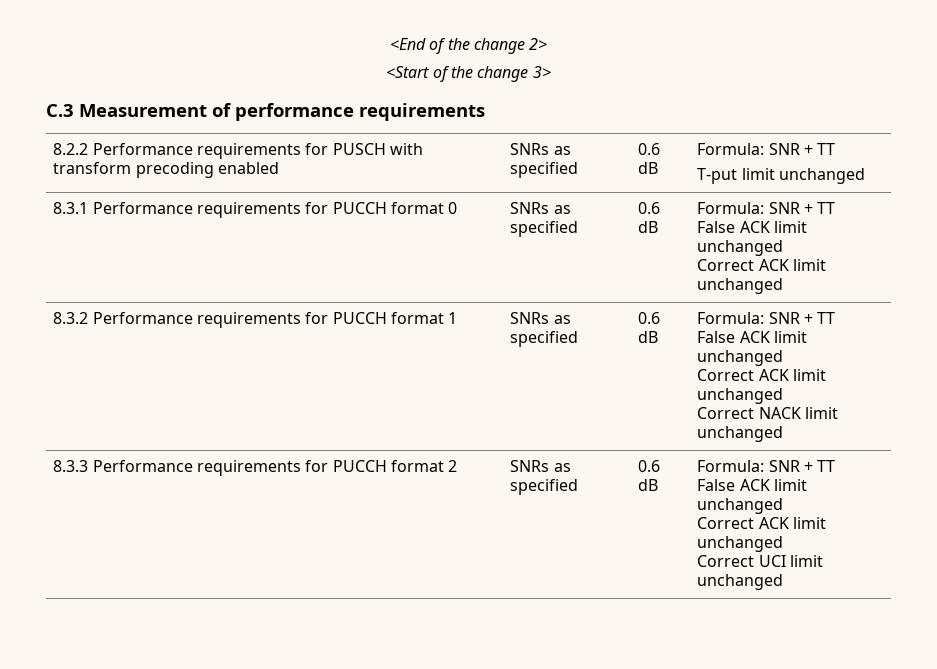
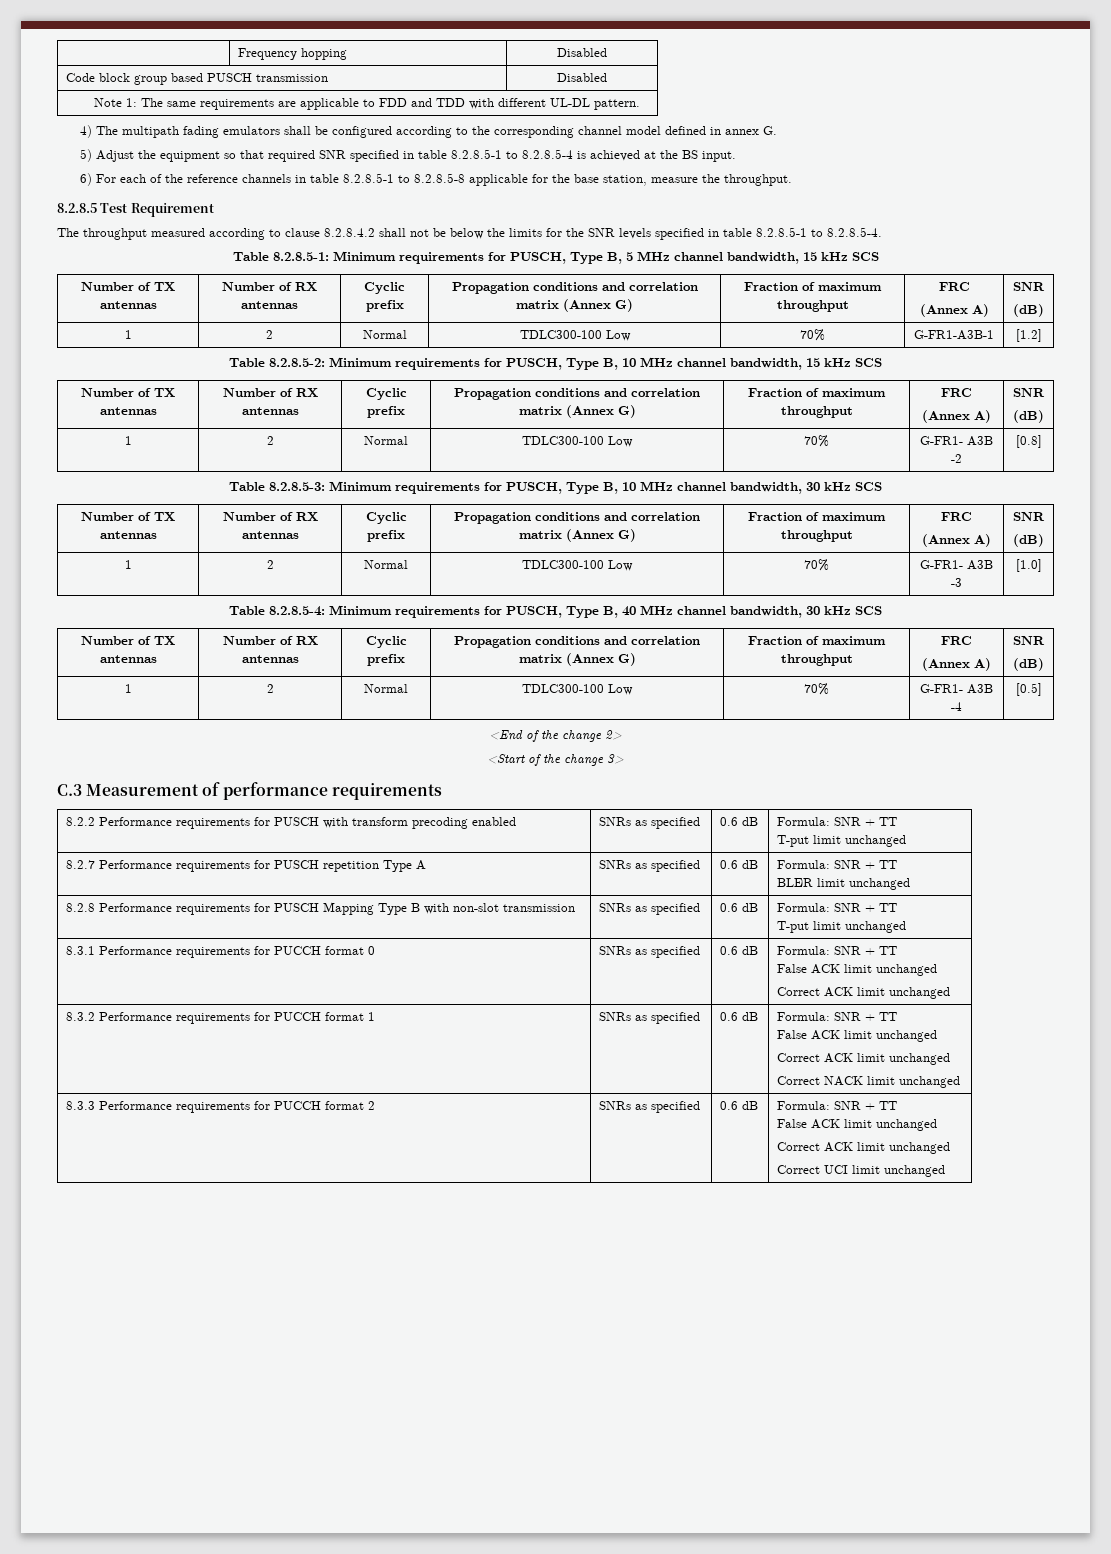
+ | Frequency hopping | Disabled
+ Code block group based PUSCH transmission | Disabled
+ Note 1: The same requirements are applicable to FDD and TDD with different UL-DL pattern.
+ 4) The multipath fading emulators shall be configured according to the corresponding channel model defined in annex G.
+ 5) Adjust the equipment so that required SNR specified in table 8.2.8.5-1 to 8.2.8.5-4 is achieved at the BS input.
+ 6) For each of the reference channels in table 8.2.8.5-1 to 8.2.8.5-8 applicable for the base station, measure the throughput.
+ 8.2.8.5 Test Requirement
+ The throughput measured according to clause 8.2.8.4.2 shall not be below the limits for the SNR levels specified in table 8.2.8.5-1 to 8.2.8.5-4.
+ Table 8.2.8.5-1: Minimum requirements for PUSCH, Type B, 5 MHz channel bandwidth, 15 kHz SCS
+ Number of TX antennas | Number of RX antennas | Cyclic prefix | Propagation conditions and correlation matrix (Annex G) | Fraction of maximum throughput | FRC
+ (Annex A) | SNR
+ (dB)
+ 1 | 2 | Normal | TDLC300-100 Low | 70% | G-FR1-A3B-1 | [1.2]
+ Table 8.2.8.5-2: Minimum requirements for PUSCH, Type B, 10 MHz channel bandwidth, 15 kHz SCS
+ Number of TX antennas | Number of RX antennas | Cyclic prefix | Propagation conditions and correlation matrix (Annex G) | Fraction of maximum throughput | FRC
+ (Annex A) | SNR
+ (dB)
+ 1 | 2 | Normal | TDLC300-100 Low | 70% | G-FR1- A3B -2 | [0.8]
+ Table 8.2.8.5-3: Minimum requirements for PUSCH, Type B, 10 MHz channel bandwidth, 30 kHz SCS
+ Number of TX antennas | Number of RX antennas | Cyclic prefix | Propagation conditions and correlation matrix (Annex G) | Fraction of maximum throughput | FRC
+ (Annex A) | SNR
+ (dB)
+ 1 | 2 | Normal | TDLC300-100 Low | 70% | G-FR1- A3B -3 | [1.0]
+ Table 8.2.8.5-4: Minimum requirements for PUSCH, Type B, 40 MHz channel bandwidth, 30 kHz SCS
+ Number of TX antennas | Number of RX antennas | Cyclic prefix | Propagation conditions and correlation matrix (Annex G) | Fraction of maximum throughput | FRC
+ (Annex A) | SNR
+ (dB)
+ 1 | 2 | Normal | TDLC300-100 Low | 70% | G-FR1- A3B -4 | [0.5]
+ 8.2.7 Performance requirements for PUSCH repetition Type A | SNRs as specified | 0.6 dB | Formula: SNR + TT
+ BLER limit unchanged
+ 8.2.8 Performance requirements for PUSCH Mapping Type B with non-slot transmission | SNRs as specified | 0.6 dB | Formula: SNR + TT
+ T-put limit unchanged

